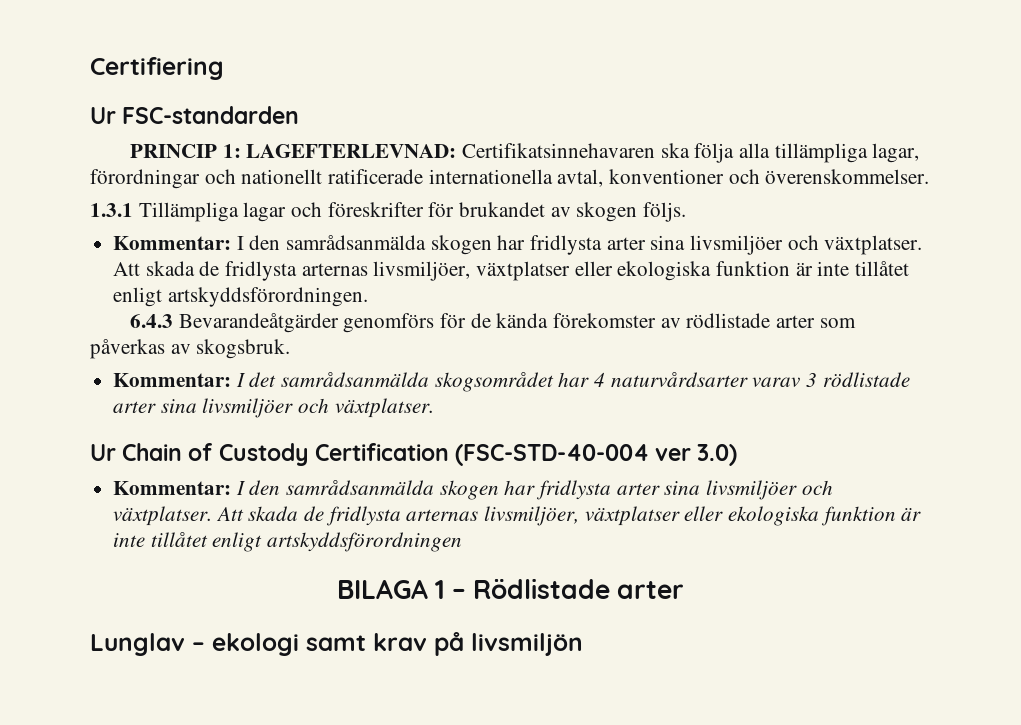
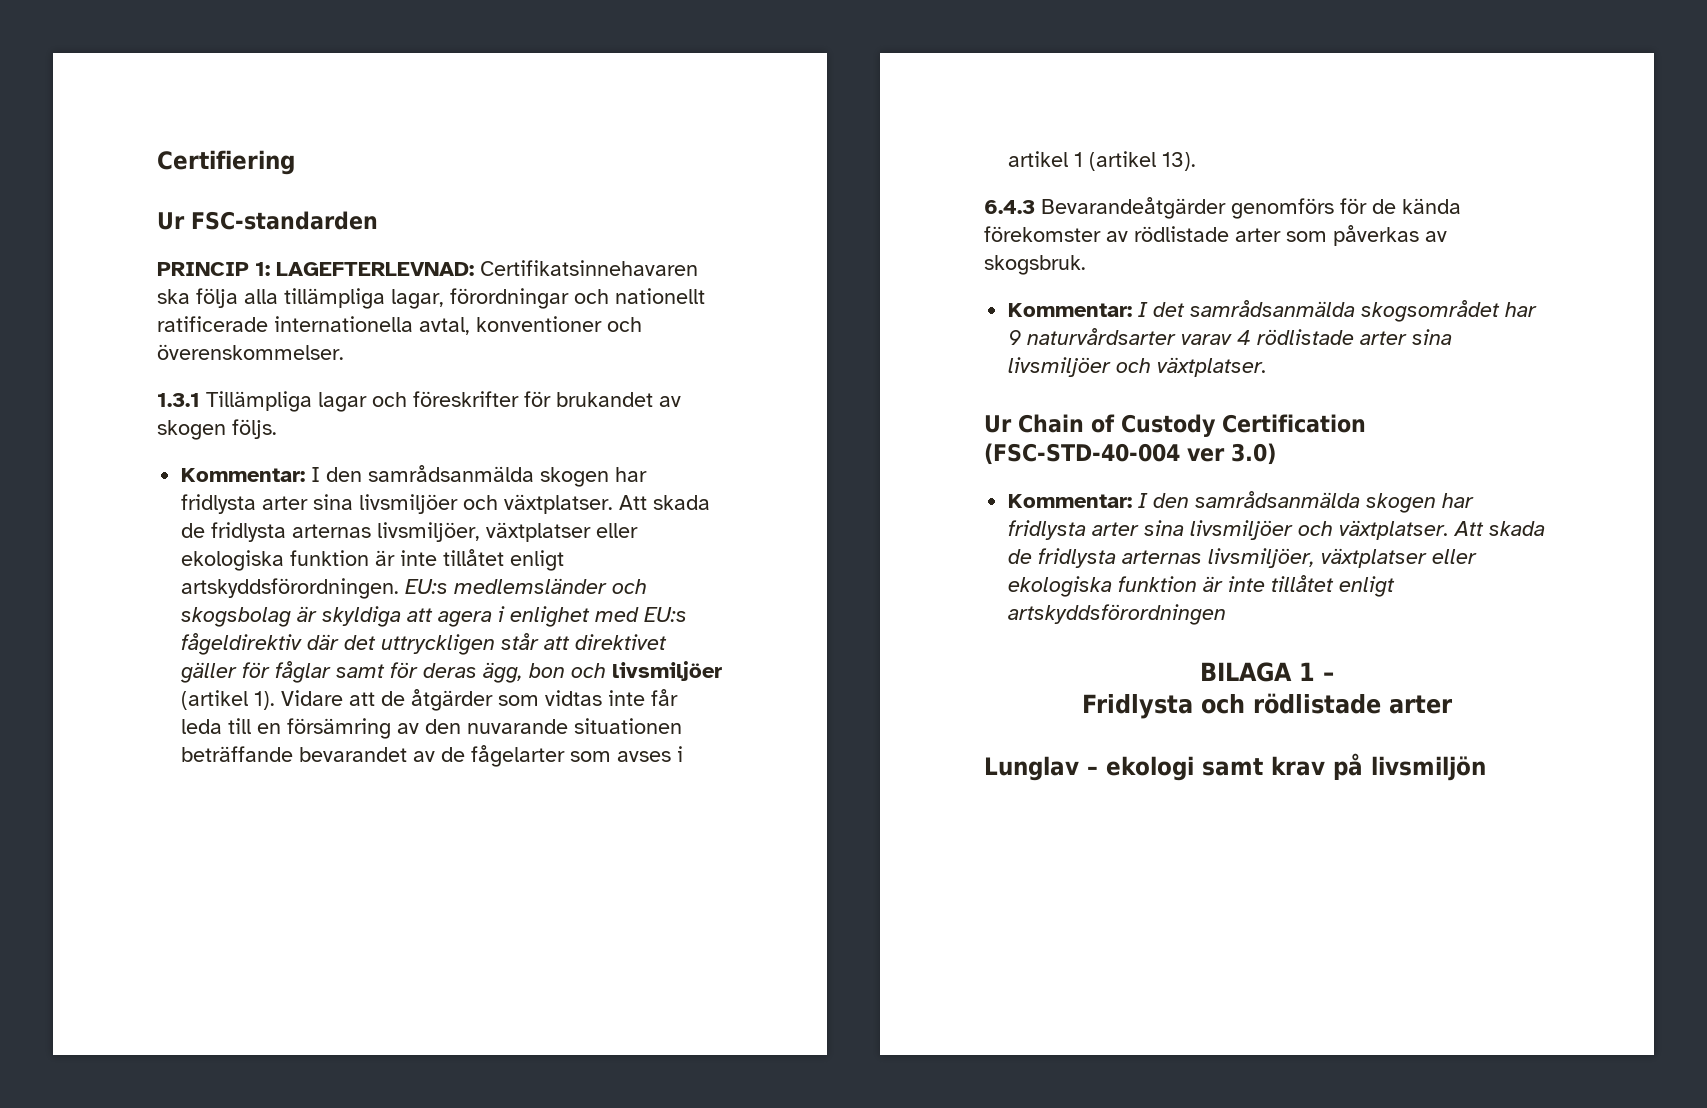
+ EU:s medlemsländer och skogsbolag är skyldiga att agera i enlighet med EU:s fågeldirektiv där det uttryckligen står att direktivet gäller för fåglar samt för deras ägg, bon och livsmiljöer (artikel 1). Vidare att de åtgärder som vidtas inte får leda till en försämring av den nuvarande situationen beträffande bevarandet av de fågelarter som avses i artikel 1 (artikel 13).
- Kommentar: I det samrådsanmälda skogsområdet har 4 naturvårdsarter varav 3 rödlistade arter sina livsmiljöer och växtplatser.
+ Kommentar: I det samrådsanmälda skogsområdet har 9 naturvårdsarter varav 4 rödlistade arter sina livsmiljöer och växtplatser.
- BILAGA 1 – Rödlistade arter
+ BILAGA 1 –
+ Fridlysta och rödlistade arter

